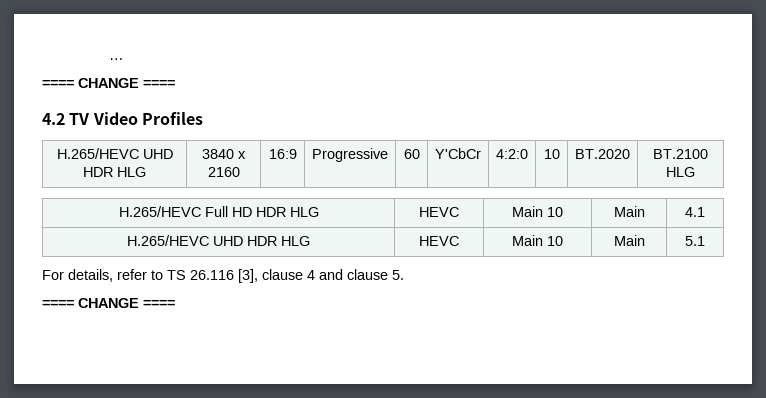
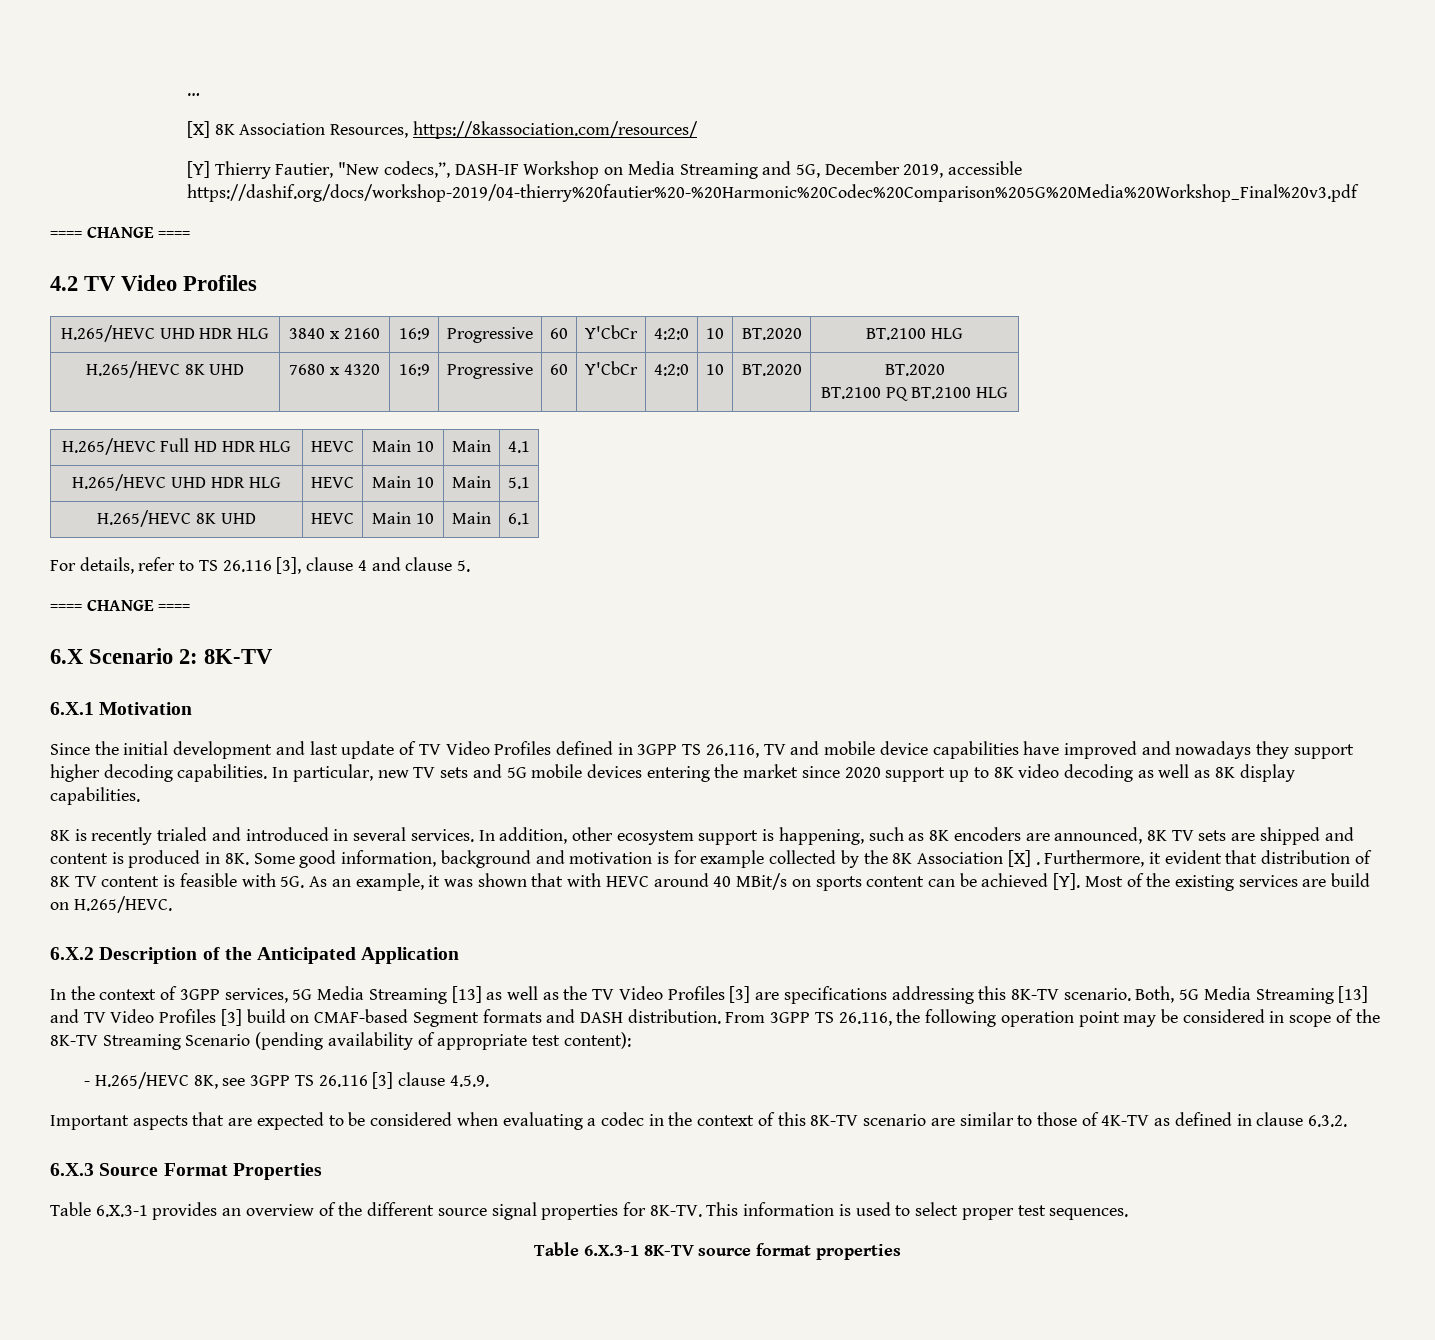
+ [X] 8K Association Resources, https://8kassociation.com/resources/
+ [Y] Thierry Fautier, "New codecs,”, DASH-IF Workshop on Media Streaming and 5G, December 2019, accessible https://dashif.org/docs/workshop-2019/04-thierry%20fautier%20-%20Harmonic%20Codec%20Comparison%205G%20Media%20Workshop_Final%20v3.pdf
+ H.265/HEVC 8K UHD | 7680 x 4320 | 16:9 | Progressive | 60 | Y'CbCr | 4:2:0 | 10 | BT.2020 | BT.2020
+ BT.2100 PQ BT.2100 HLG
+ H.265/HEVC 8K UHD | HEVC | Main 10 | Main | 6.1
+ 6.X Scenario 2: 8K-TV
+ 6.X.1 Motivation
+ Since the initial development and last update of TV Video Profiles defined in 3GPP TS 26.116, TV and mobile device capabilities have improved and nowadays they support higher decoding capabilities. In particular, new TV sets and 5G mobile devices entering the market since 2020 support up to 8K video decoding as well as 8K display capabilities.
+ 8K is recently trialed and introduced in several services. In addition, other ecosystem support is happening, such as 8K encoders are announced, 8K TV sets are shipped and content is produced in 8K. Some good information, background and motivation is for example collected by the 8K Association [X] . Furthermore, it evident that distribution of 8K TV content is feasible with 5G. As an example, it was shown that with HEVC around 40 MBit/s on sports content can be achieved [Y]. Most of the existing services are build on H.265/HEVC.
+ 6.X.2 Description of the Anticipated Application
+ In the context of 3GPP services, 5G Media Streaming [13] as well as the TV Video Profiles [3] are specifications addressing this 8K-TV scenario. Both, 5G Media Streaming [13] and TV Video Profiles [3] build on CMAF-based Segment formats and DASH distribution. From 3GPP TS 26.116, the following operation point may be considered in scope of the 8K-TV Streaming Scenario (pending availability of appropriate test content):
+ - H.265/HEVC 8K, see 3GPP TS 26.116 [3] clause 4.5.9.
+ Important aspects that are expected to be considered when evaluating a codec in the context of this 8K-TV scenario are similar to those of 4K-TV as defined in clause 6.3.2.
+ 6.X.3 Source Format Properties
+ Table 6.X.3-1 provides an overview of the different source signal properties for 8K-TV. This information is used to select proper test sequences.
+ Table 6.X.3-1 8K-TV source format properties

